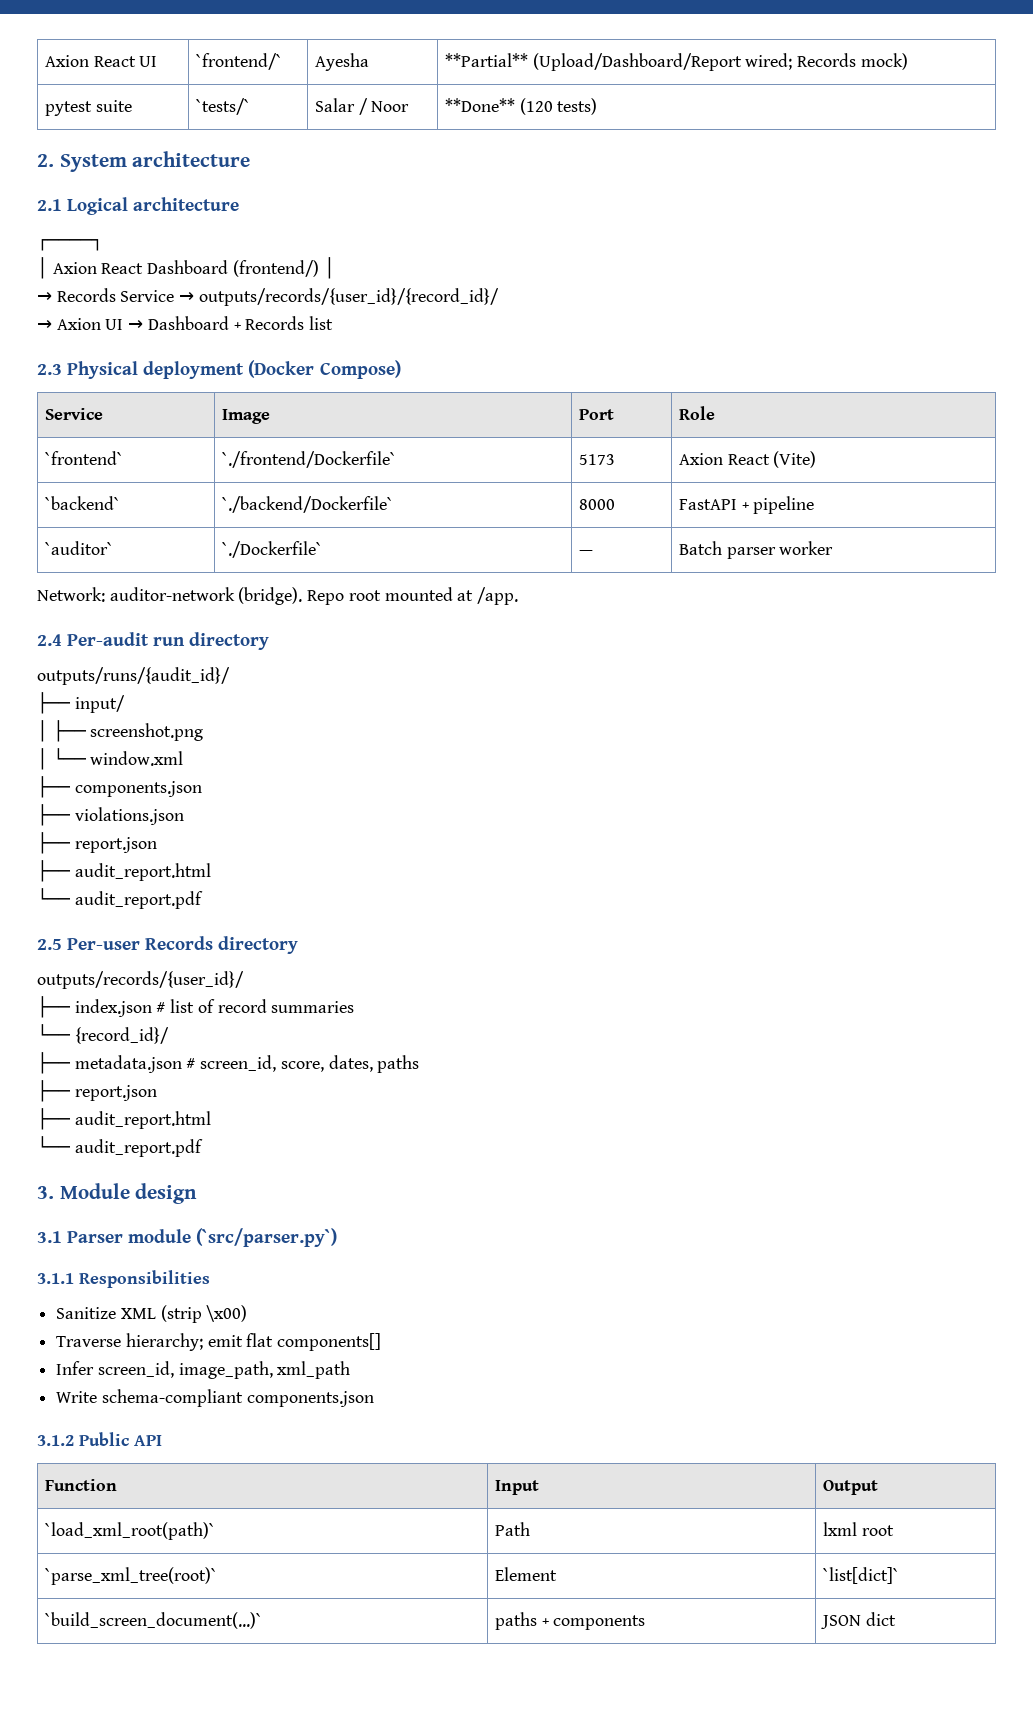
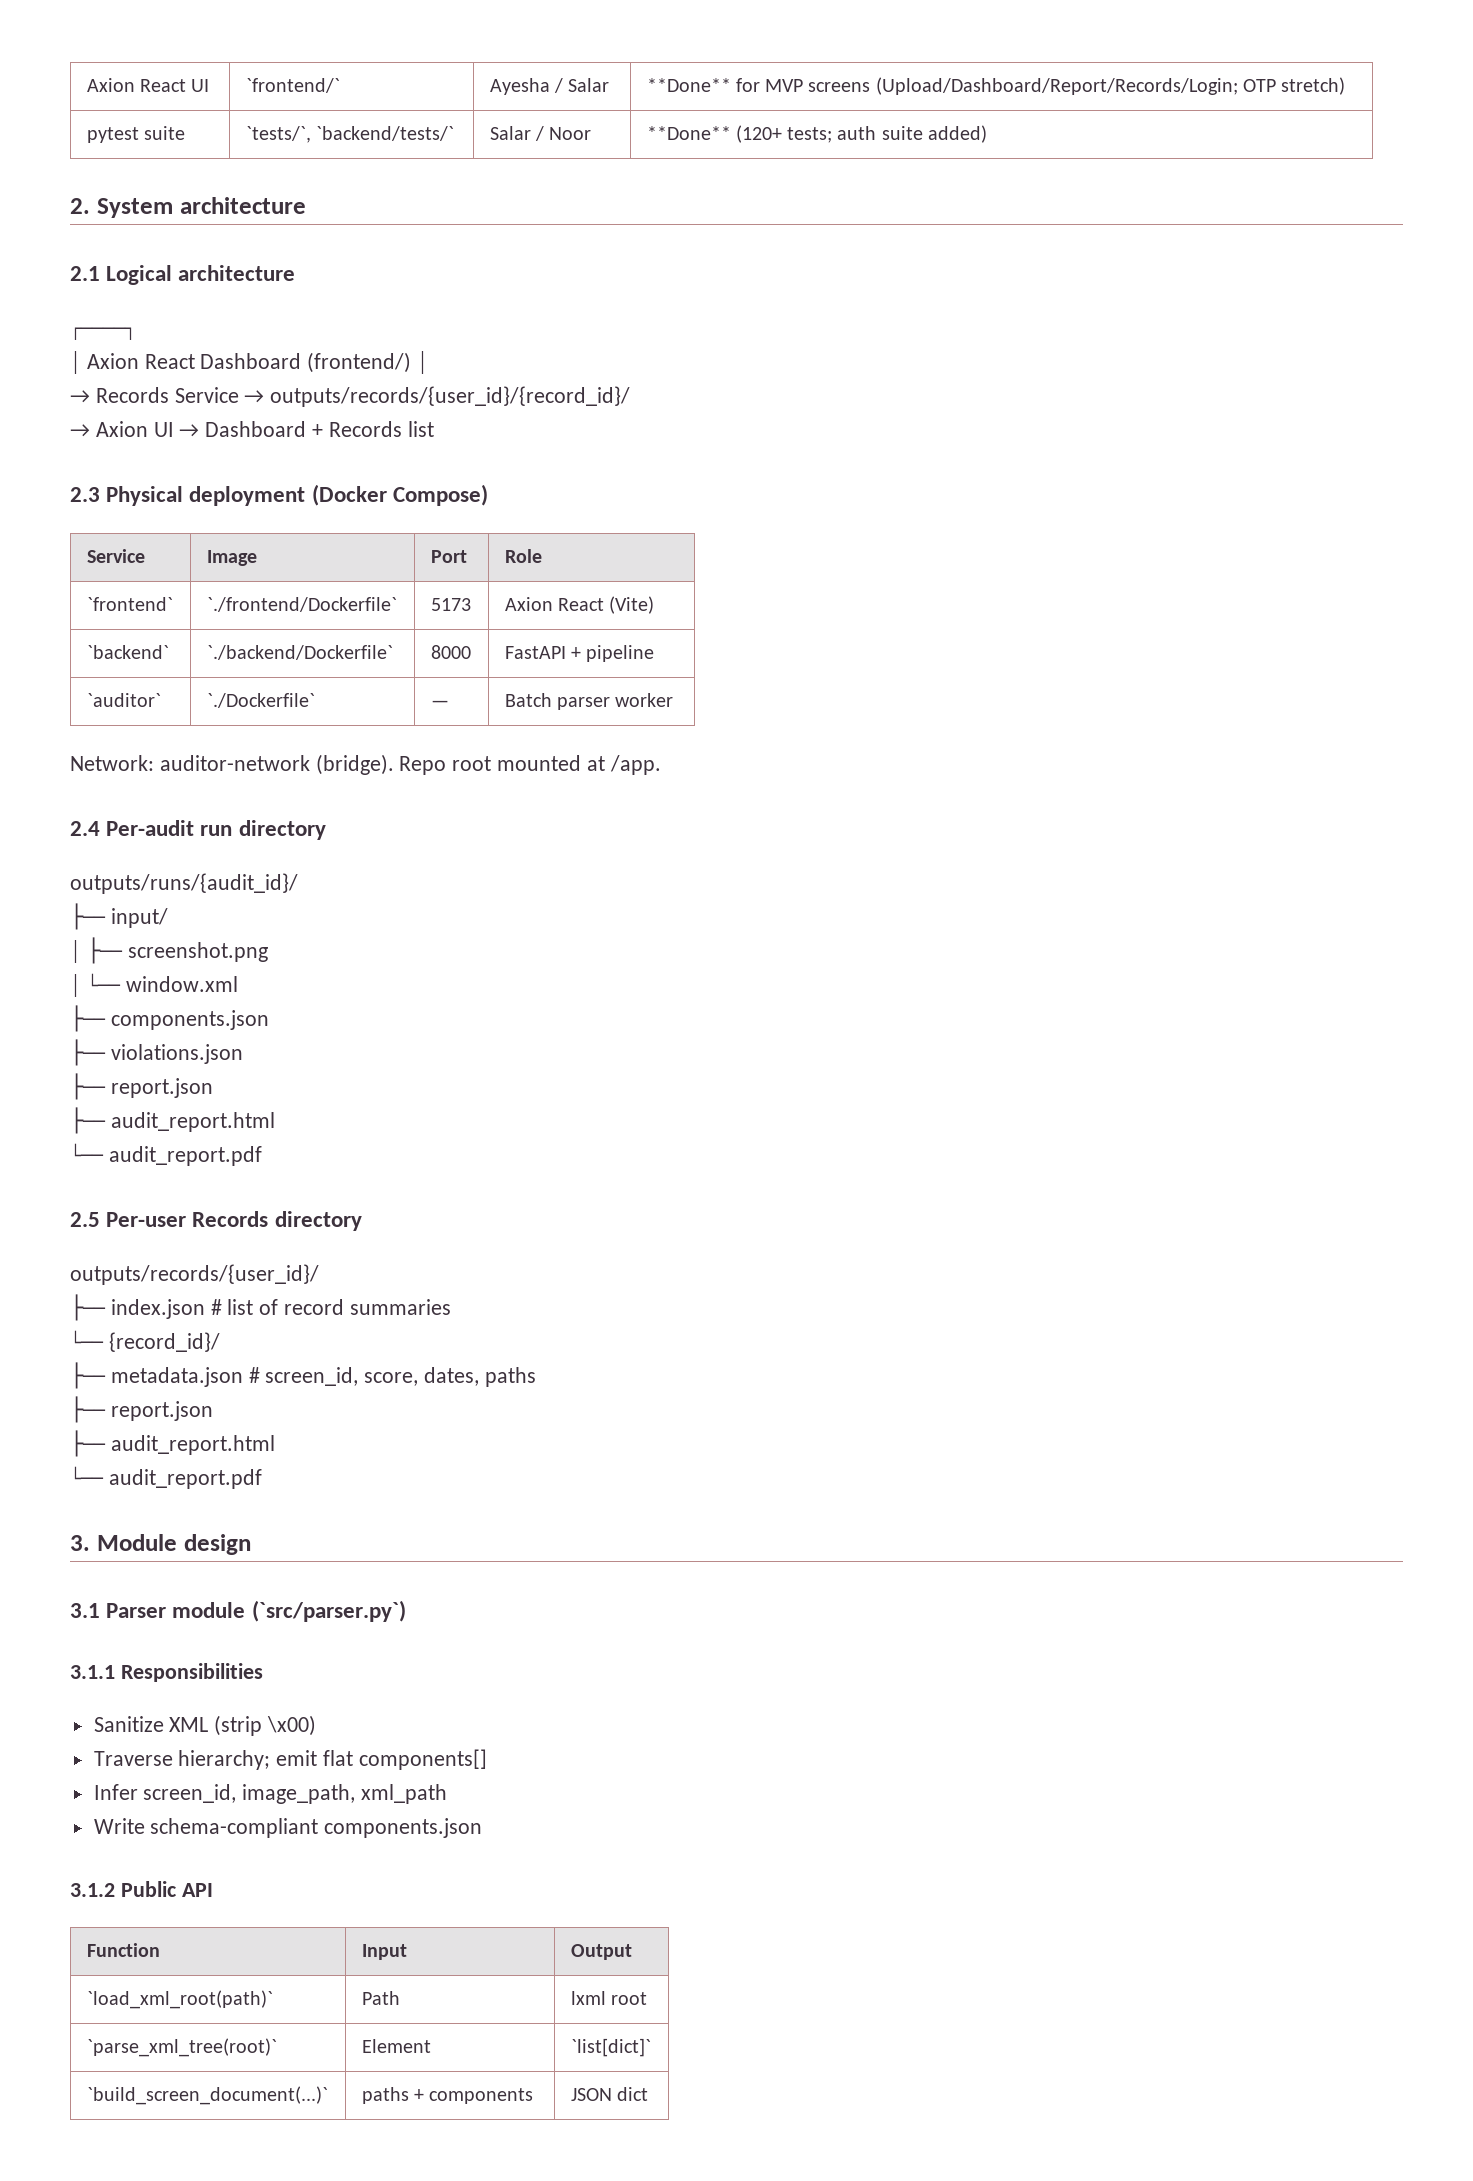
- Axion React UI | `frontend/` | Ayesha | **Partial** (Upload/Dashboard/Report wired; Records mock)
+ Axion React UI | `frontend/` | Ayesha / Salar | **Done** for MVP screens (Upload/Dashboard/Report/Records/Login; OTP stretch)
- pytest suite | `tests/` | Salar / Noor | **Done** (120 tests)
+ pytest suite | `tests/`, `backend/tests/` | Salar / Noor | **Done** (120+ tests; auth suite added)

